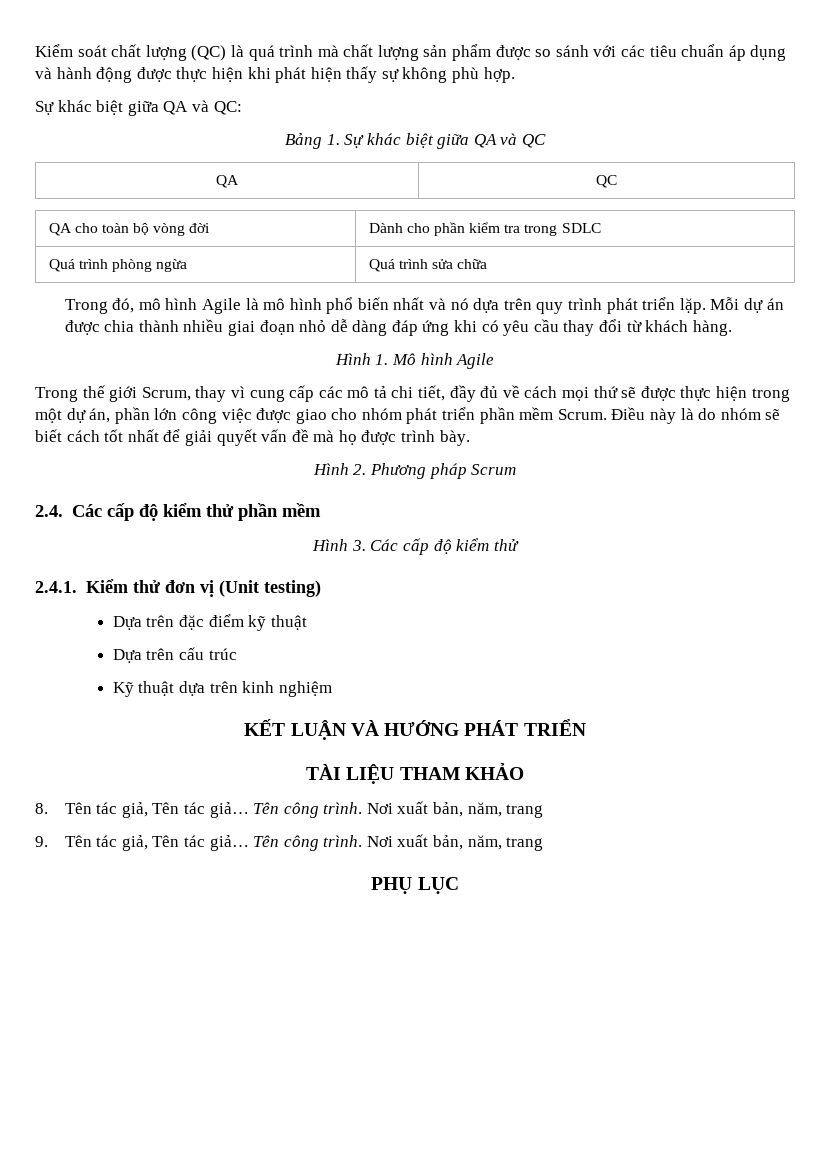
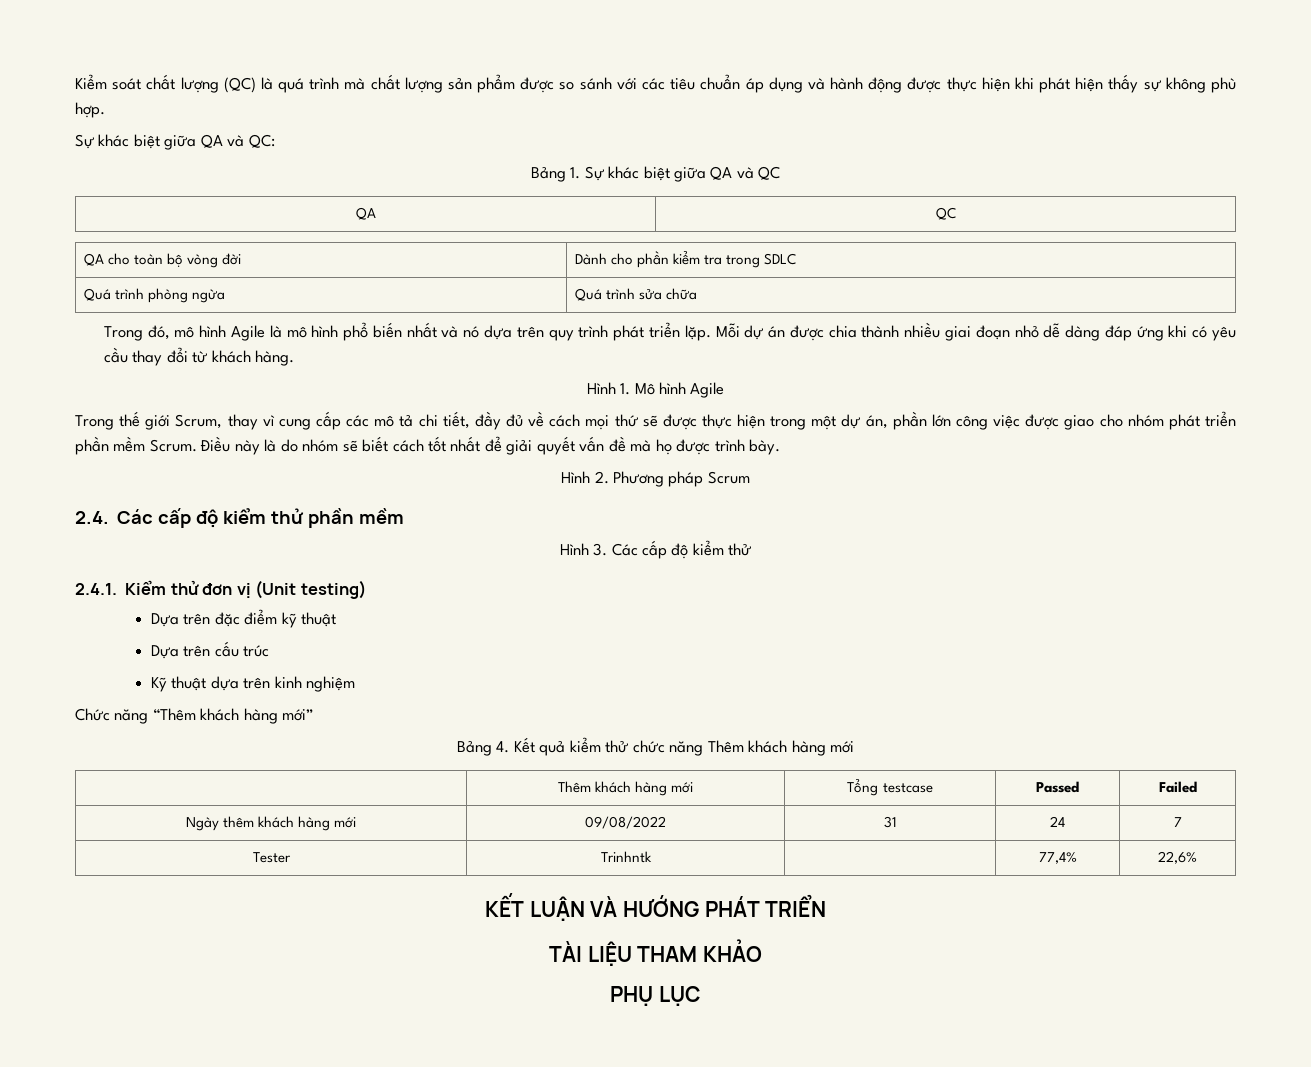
+ Chức năng “Thêm khách hàng mới”
+ Bảng 4. Kết quả kiểm thử chức năng Thêm khách hàng mới
+ | Thêm khách hàng mới | Tổng testcase | Passed | Failed
+ Ngày thêm khách hàng mới | 09/08/2022 | 31 | 24 | 7
+ Tester | Trinhntk | | 77,4% | 22,6%
- 8. Tên tác giả, Tên tác giả… Tên công trình. Nơi xuất bản, năm, trang
- 9. Tên tác giả, Tên tác giả… Tên công trình. Nơi xuất bản, năm, trang

